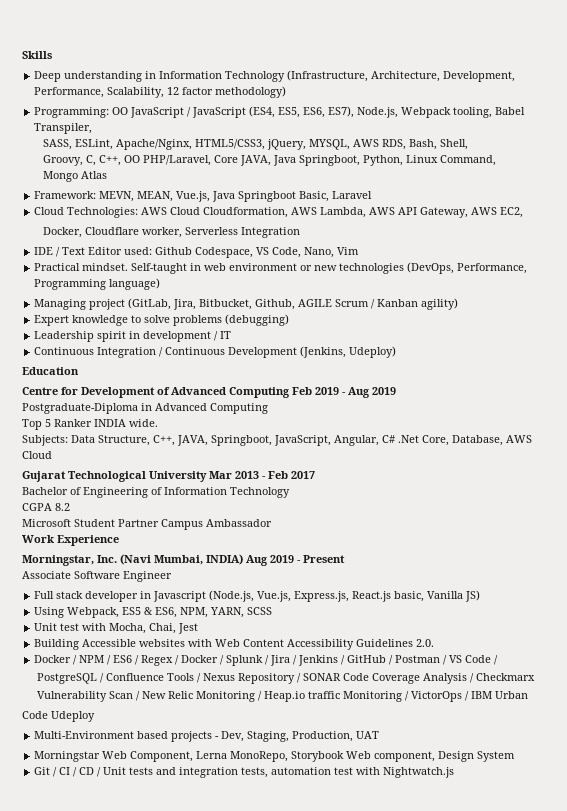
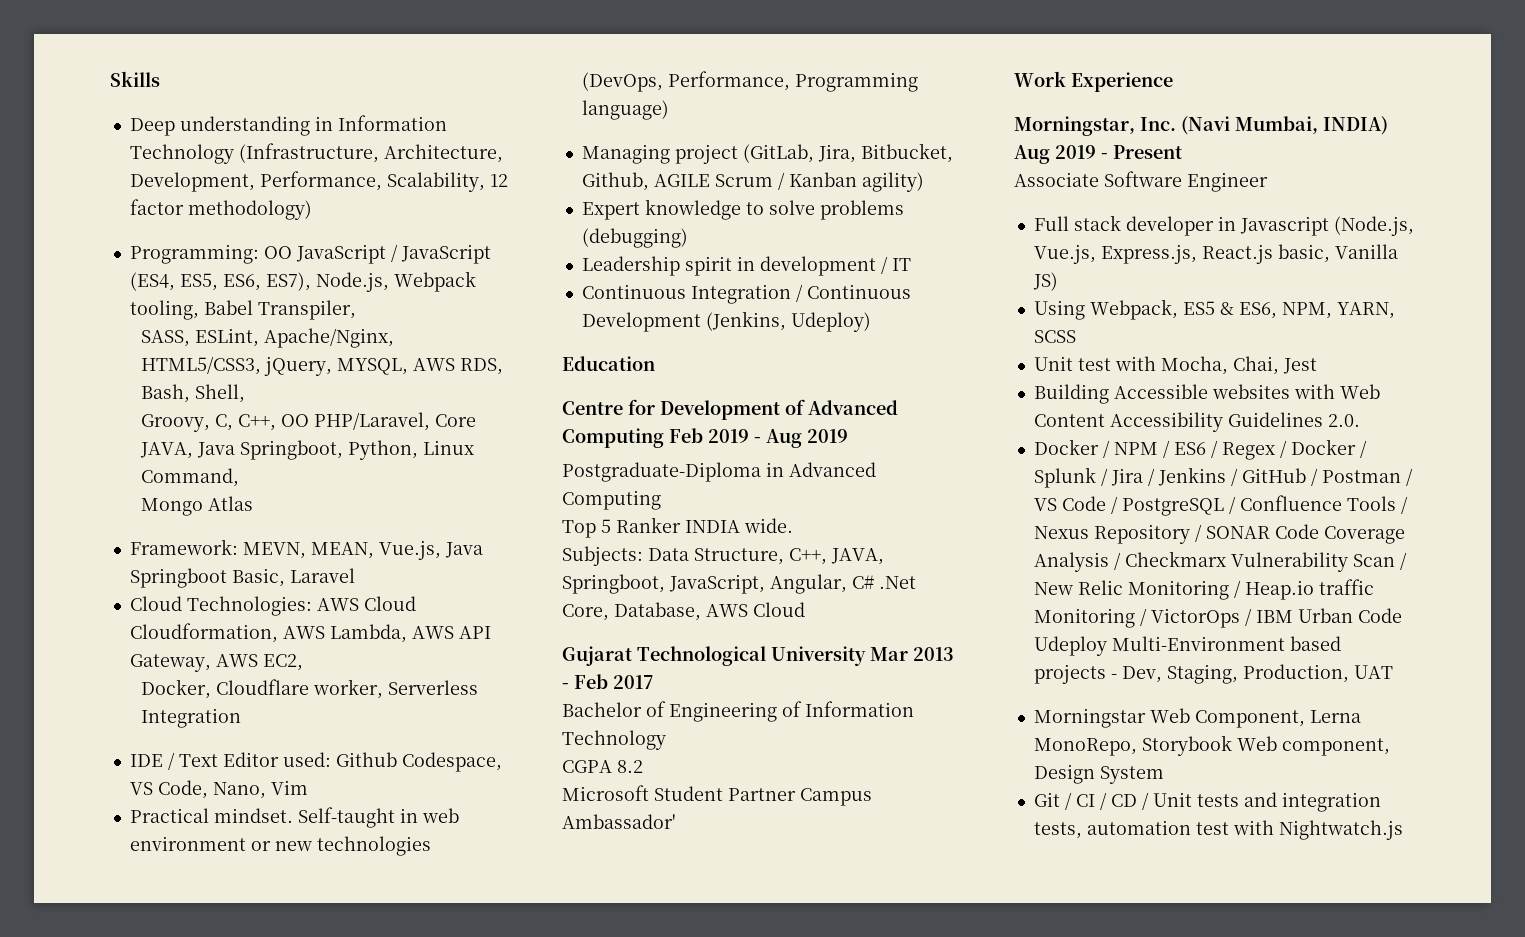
- Microsoft Student Partner Campus Ambassador
+ Microsoft Student Partner Campus Ambassador'
- Docker / NPM / ES6 / Regex / Docker / Splunk / Jira / Jenkins / GitHub / Postman / VS Code /
- PostgreSQL / Confluence Tools / Nexus Repository / SONAR Code Coverage Analysis / Checkmarx
- Vulnerability Scan / New Relic Monitoring / Heap.io traffic Monitoring / VictorOps / IBM Urban
- Code Udeploy
- Multi-Environment based projects - Dev, Staging, Production, UAT
+ Docker / NPM / ES6 / Regex / Docker / Splunk / Jira / Jenkins / GitHub / Postman / VS Code / PostgreSQL / Confluence Tools / Nexus Repository / SONAR Code Coverage Analysis / Checkmarx Vulnerability Scan / New Relic Monitoring / Heap.io traffic Monitoring / VictorOps / IBM Urban Code Udeploy Multi-Environment based projects - Dev, Staging, Production, UAT

